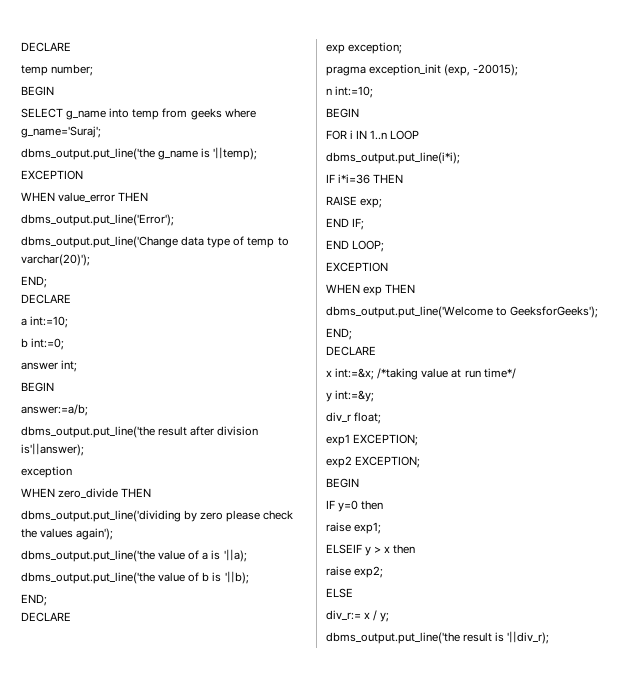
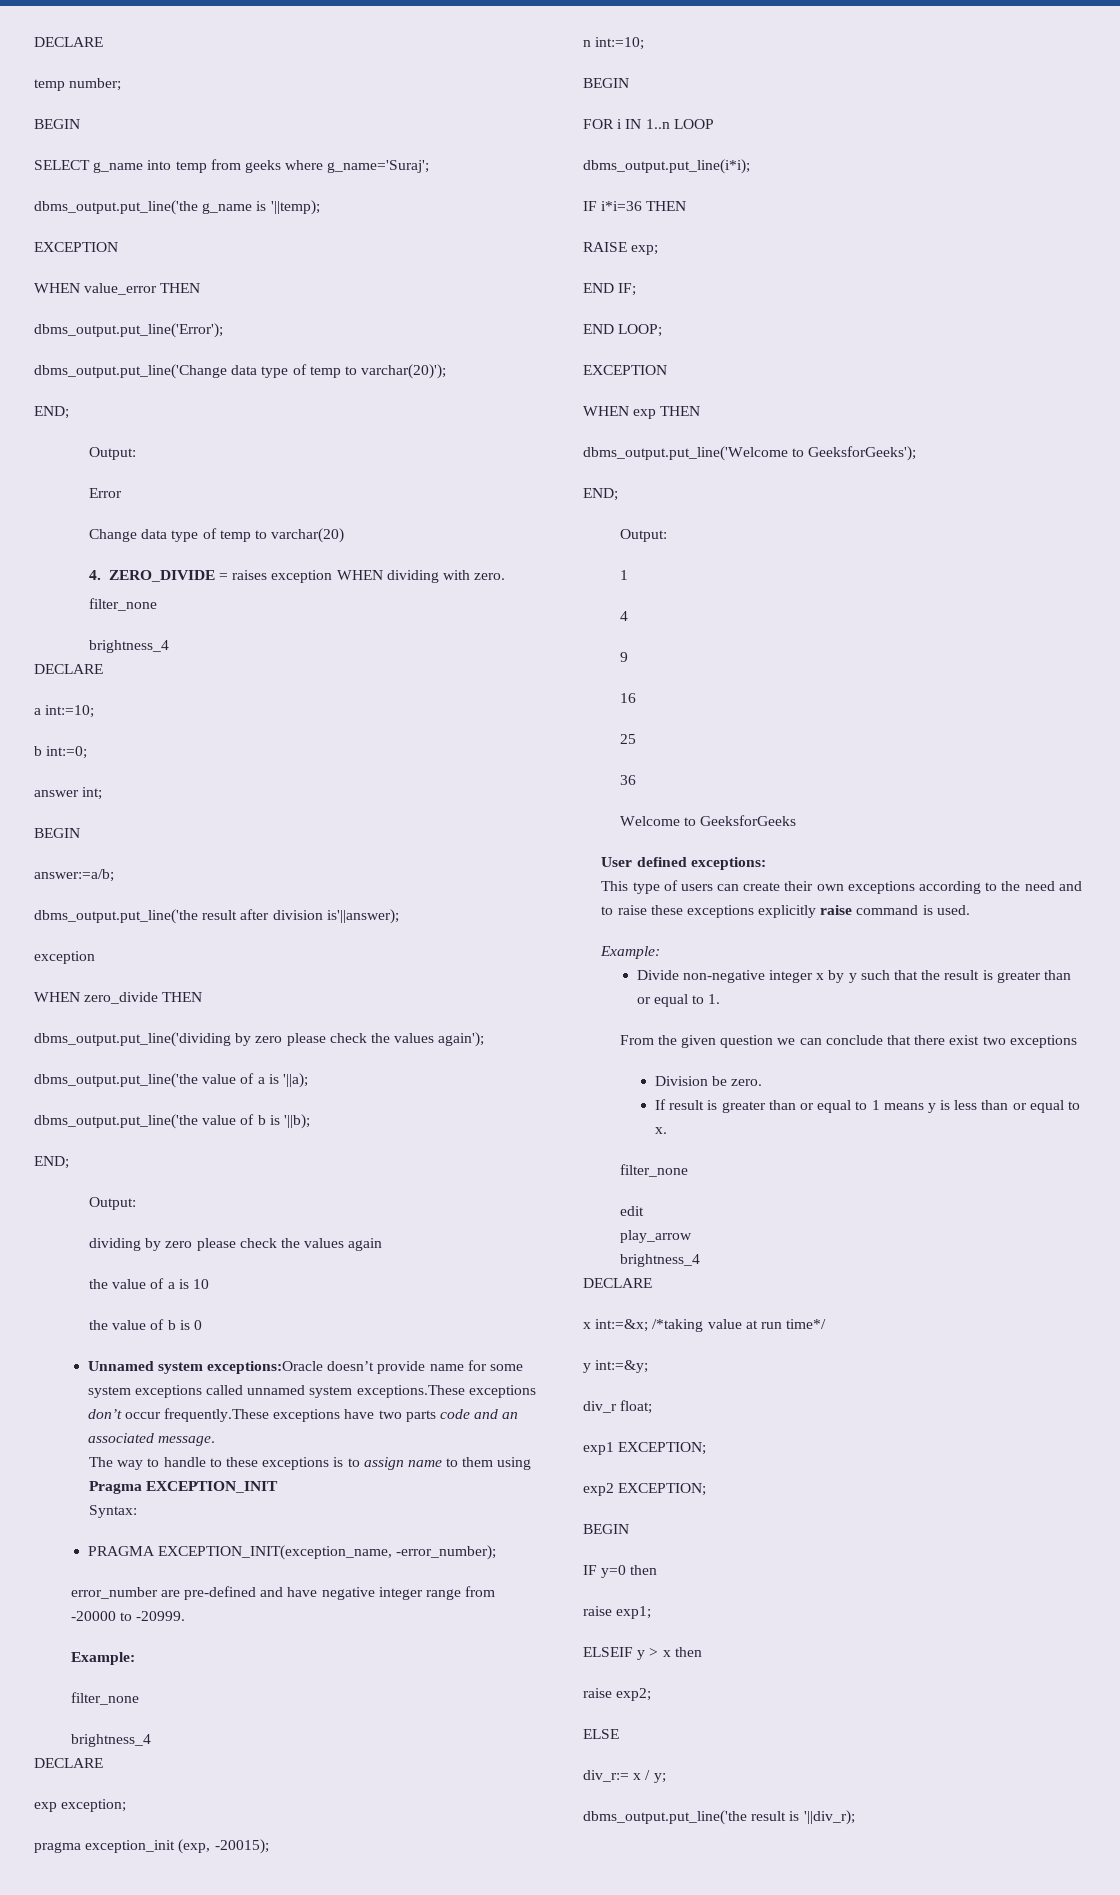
  dbms_output.put_line('Change data type of temp to varchar(20)');
  END;
+ Output:
+ Error
+ Change data type of temp to varchar(20)
+ 4. ZERO_DIVIDE = raises exception WHEN dividing with zero.
+ filter_none
+ brightness_4
  dbms_output.put_line('the value of b is '||b);
  END;
+ Output:
+ dividing by zero please check the values again
+ the value of a is 10
+ the value of b is 0
+ Unnamed system exceptions:Oracle doesn’t provide name for some system exceptions called unnamed system exceptions.These exceptions don’t occur frequently.These exceptions have two parts code and an associated message.
+ The way to handle to these exceptions is to assign name to them using Pragma EXCEPTION_INIT
+ Syntax:
+ PRAGMA EXCEPTION_INIT(exception_name, -error_number);
+ error_number are pre-defined and have negative integer range from -20000 to -20999.
+ Example:
+ filter_none
+ brightness_4
  dbms_output.put_line('Welcome to GeeksforGeeks');
  END;
+ Output:
+ 1
+ 4
+ 9
+ 16
+ 25
+ 36
+ Welcome to GeeksforGeeks
+ User defined exceptions:
+ This type of users can create their own exceptions according to the need and to raise these exceptions explicitly raise command is used.
+ Example:
+ Divide non-negative integer x by y such that the result is greater than or equal to 1.
+ From the given question we can conclude that there exist two exceptions
+ Division be zero.
+ If result is greater than or equal to 1 means y is less than or equal to x.
+ filter_none
+ edit
+ play_arrow
+ brightness_4

